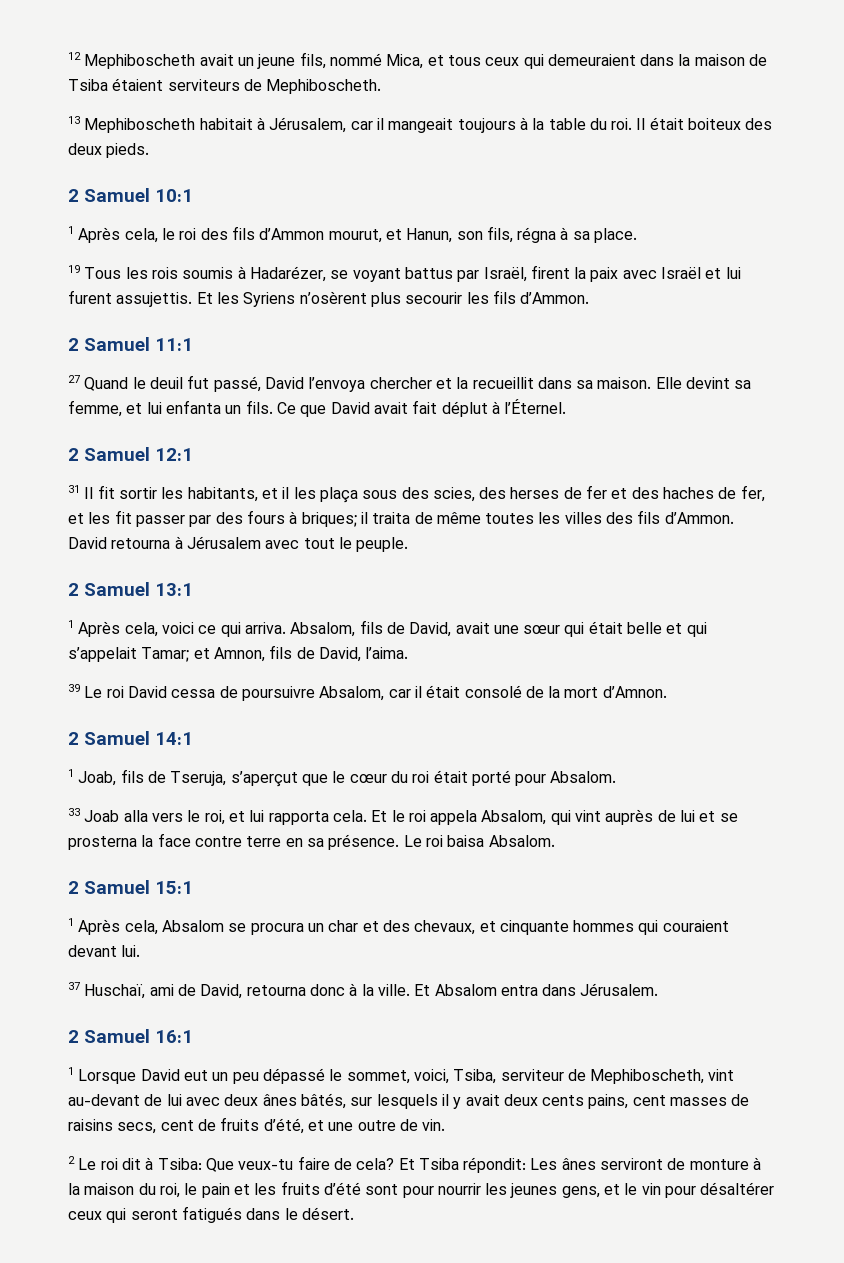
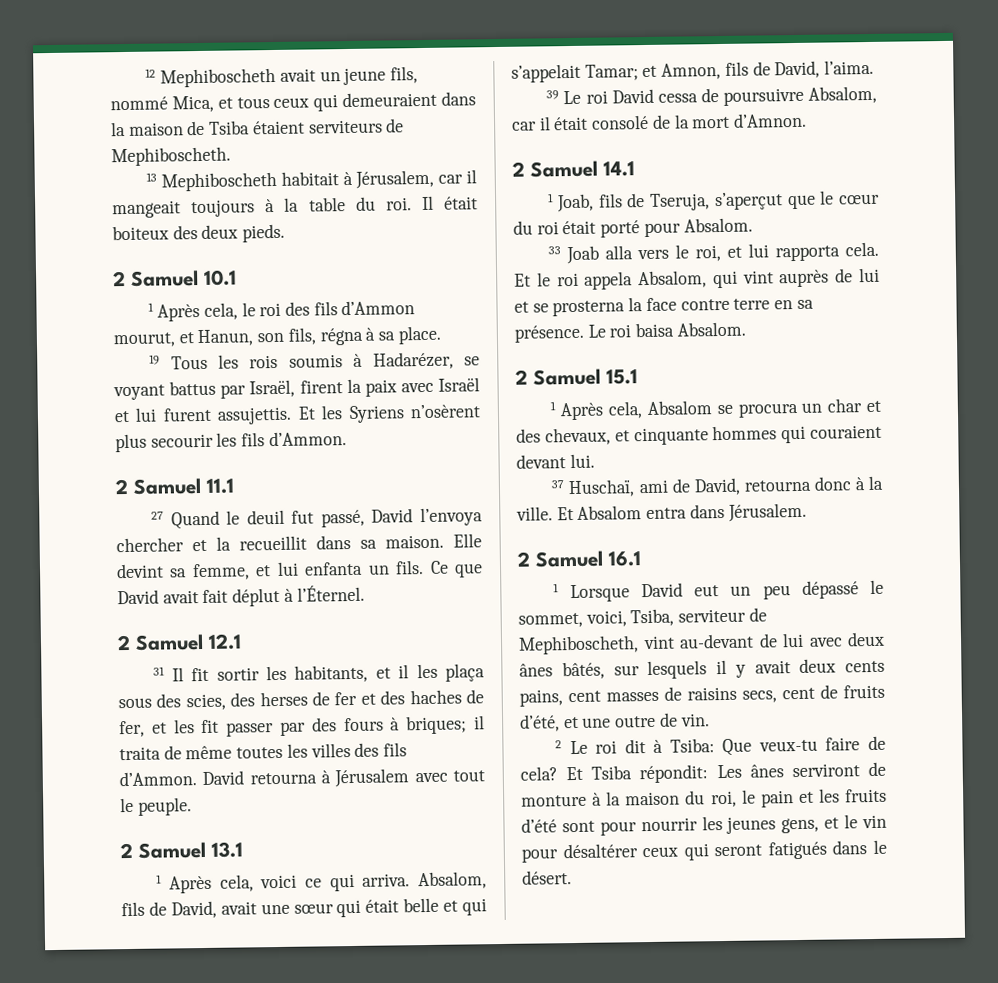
- 2 Samuel 10:1
+ 2 Samuel 10.1
- 2 Samuel 11:1
+ 2 Samuel 11.1
- 2 Samuel 12:1
+ 2 Samuel 12.1
- 2 Samuel 13:1
+ 2 Samuel 13.1
- 2 Samuel 14:1
+ 2 Samuel 14.1
- 2 Samuel 15:1
+ 2 Samuel 15.1
- 2 Samuel 16:1
+ 2 Samuel 16.1

